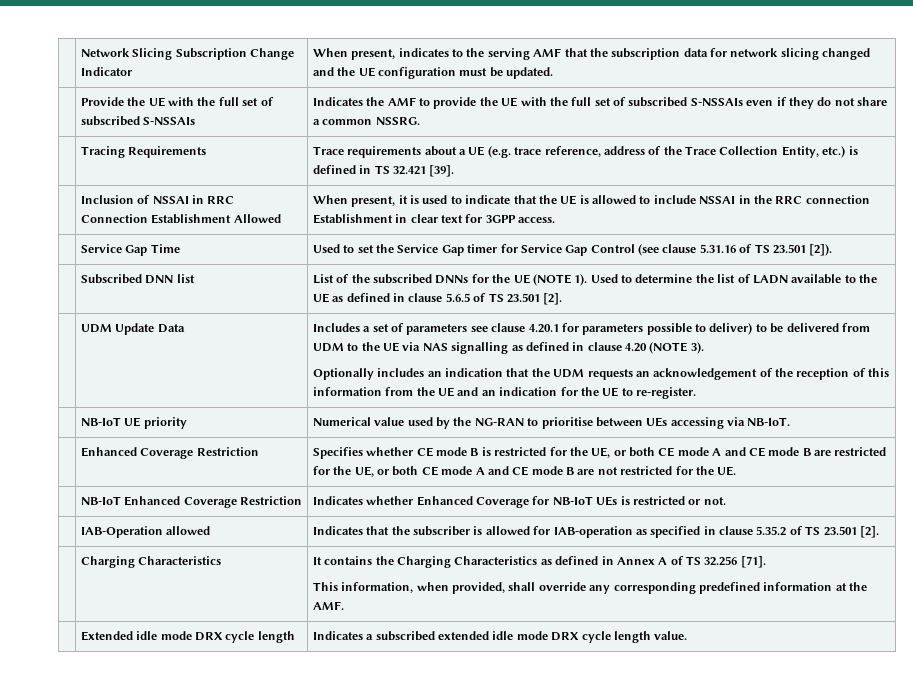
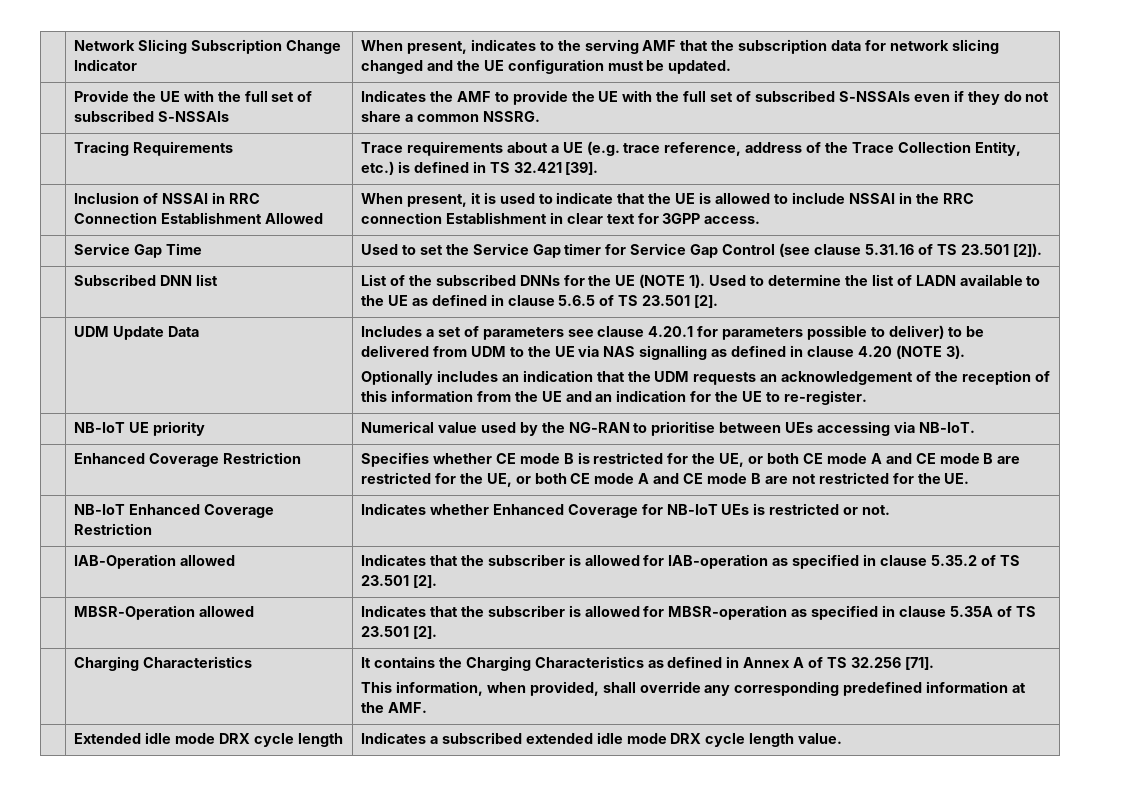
+ | MBSR-Operation allowed | Indicates that the subscriber is allowed for MBSR-operation as specified in clause 5.35A of TS 23.501 [2].

